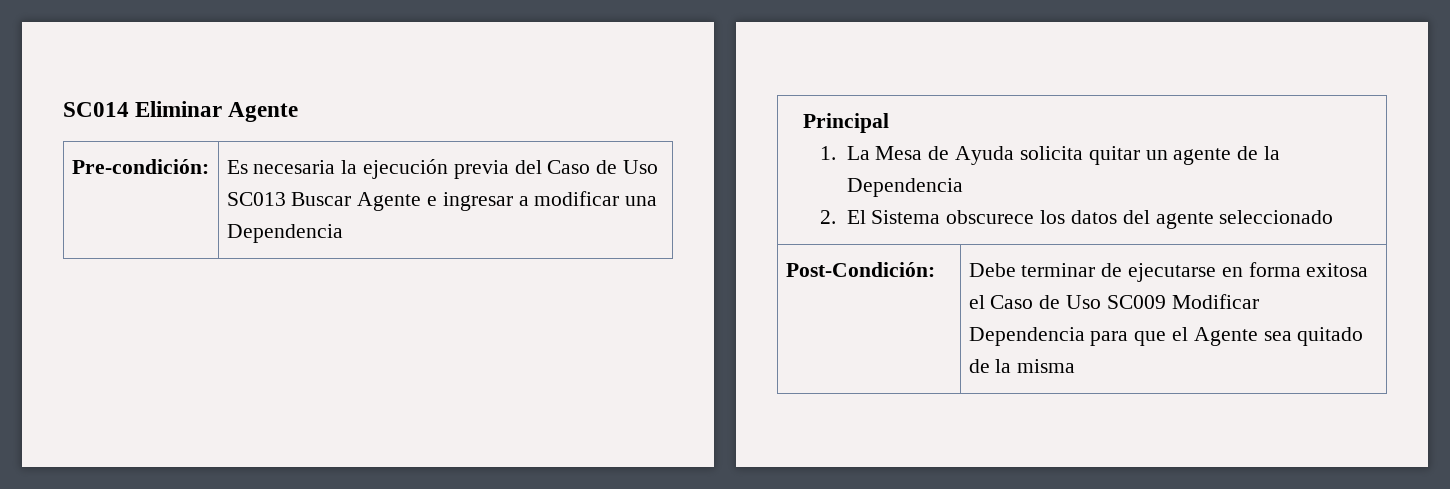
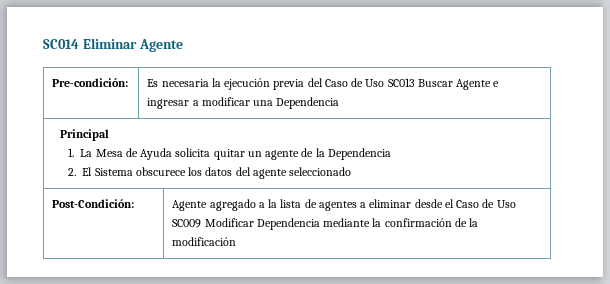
- Post-Condición: | Debe terminar de ejecutarse en forma exitosa el Caso de Uso SC009 Modificar Dependencia para que el Agente sea quitado de la misma
+ Post-Condición: | Agente agregado a la lista de agentes a eliminar desde el Caso de Uso SC009 Modificar Dependencia mediante la confirmación de la modificación

